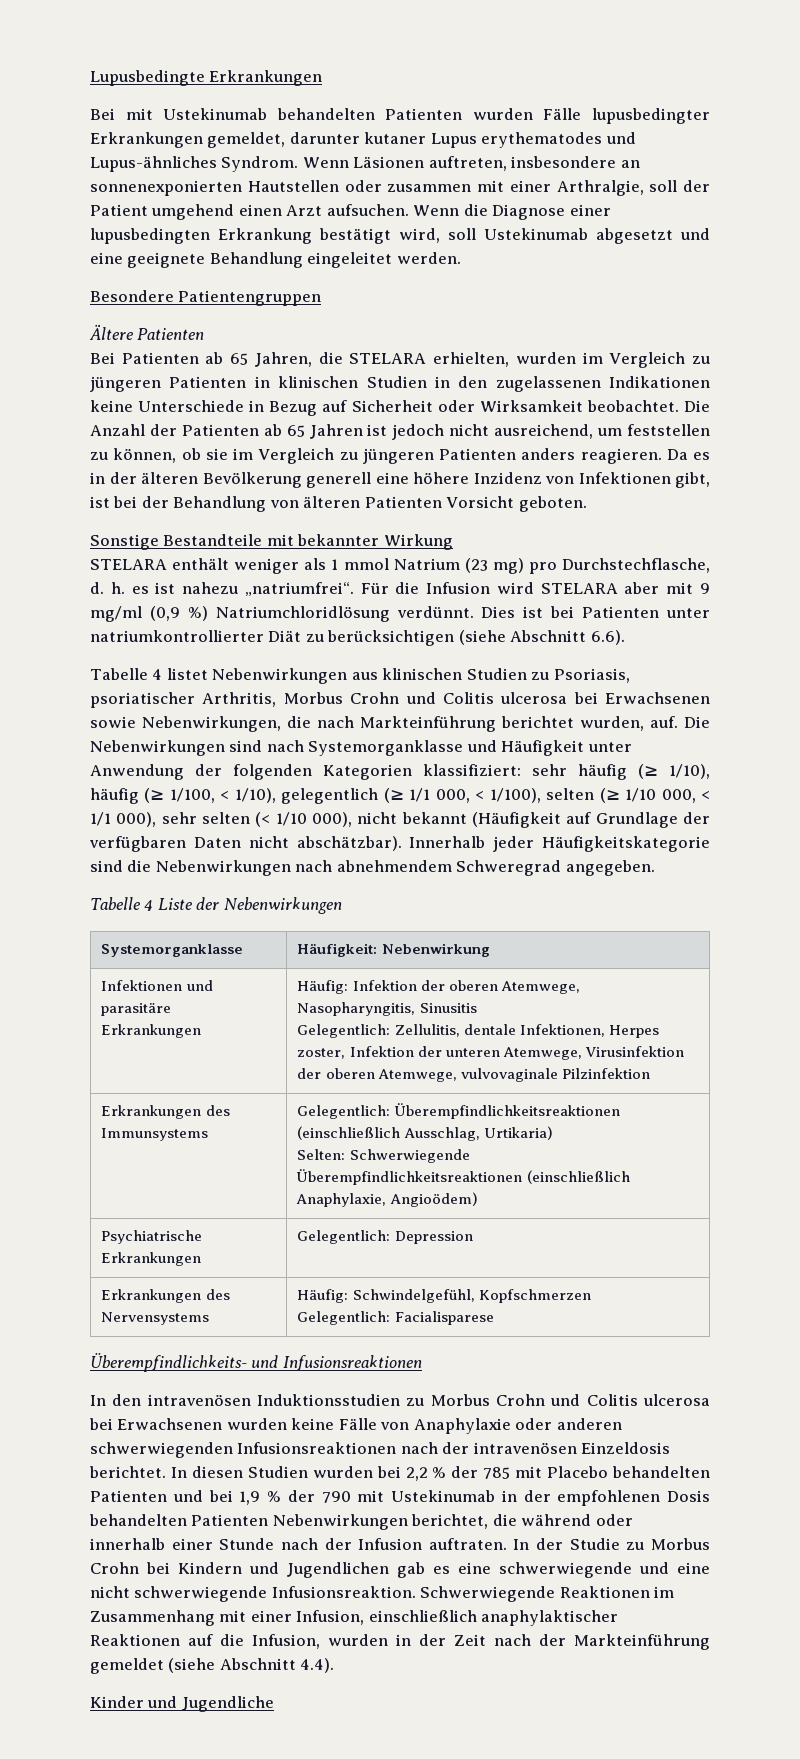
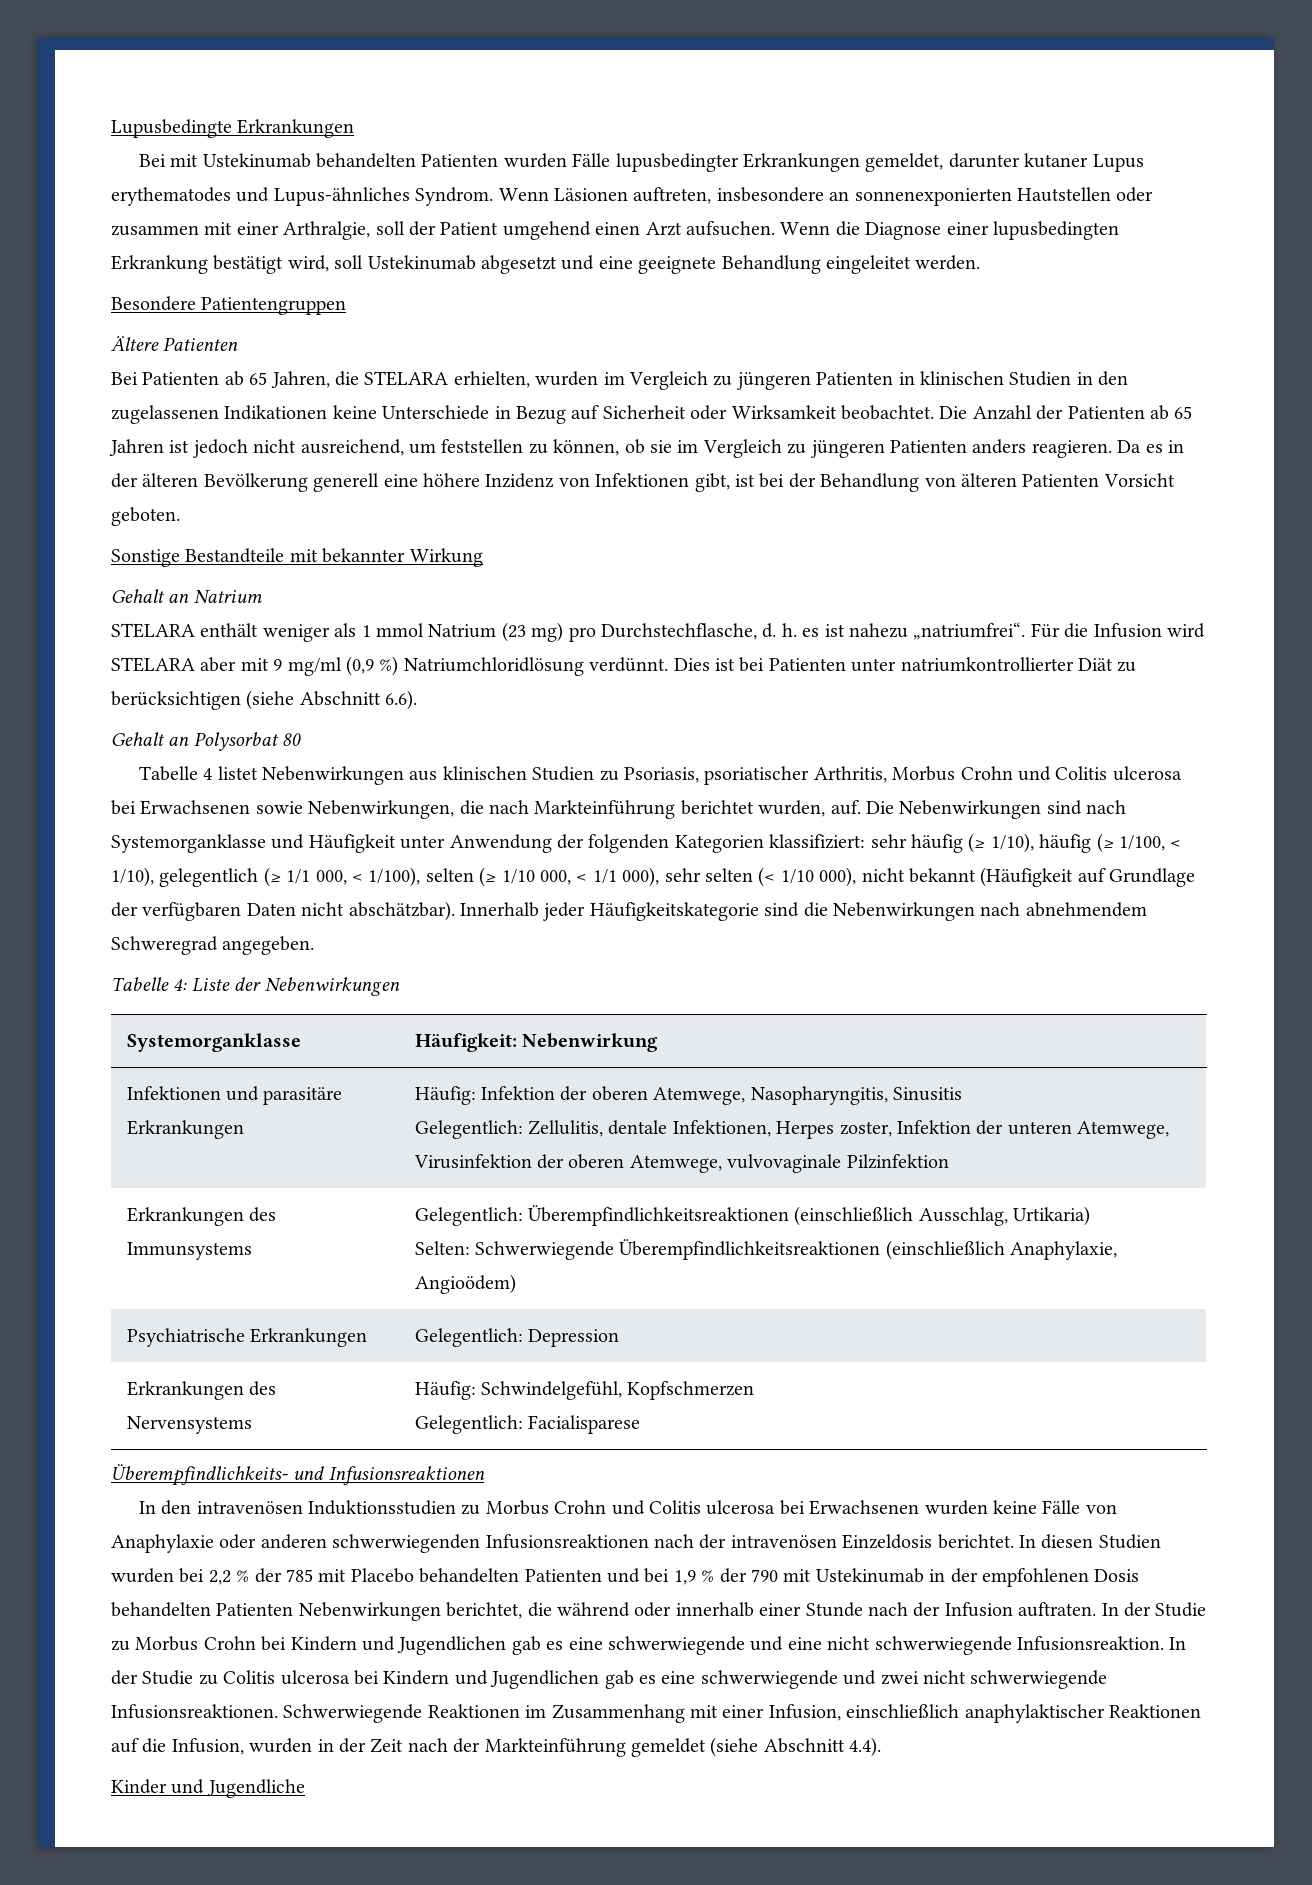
+ Gehalt an Natrium
+ Gehalt an Polysorbat 80
- Tabelle 4 Liste der Nebenwirkungen
+ Tabelle 4: Liste der Nebenwirkungen
+ In der Studie zu Colitis ulcerosa bei Kindern und Jugendlichen gab es eine schwerwiegende und zwei nicht schwerwiegende Infusionsreaktionen.

